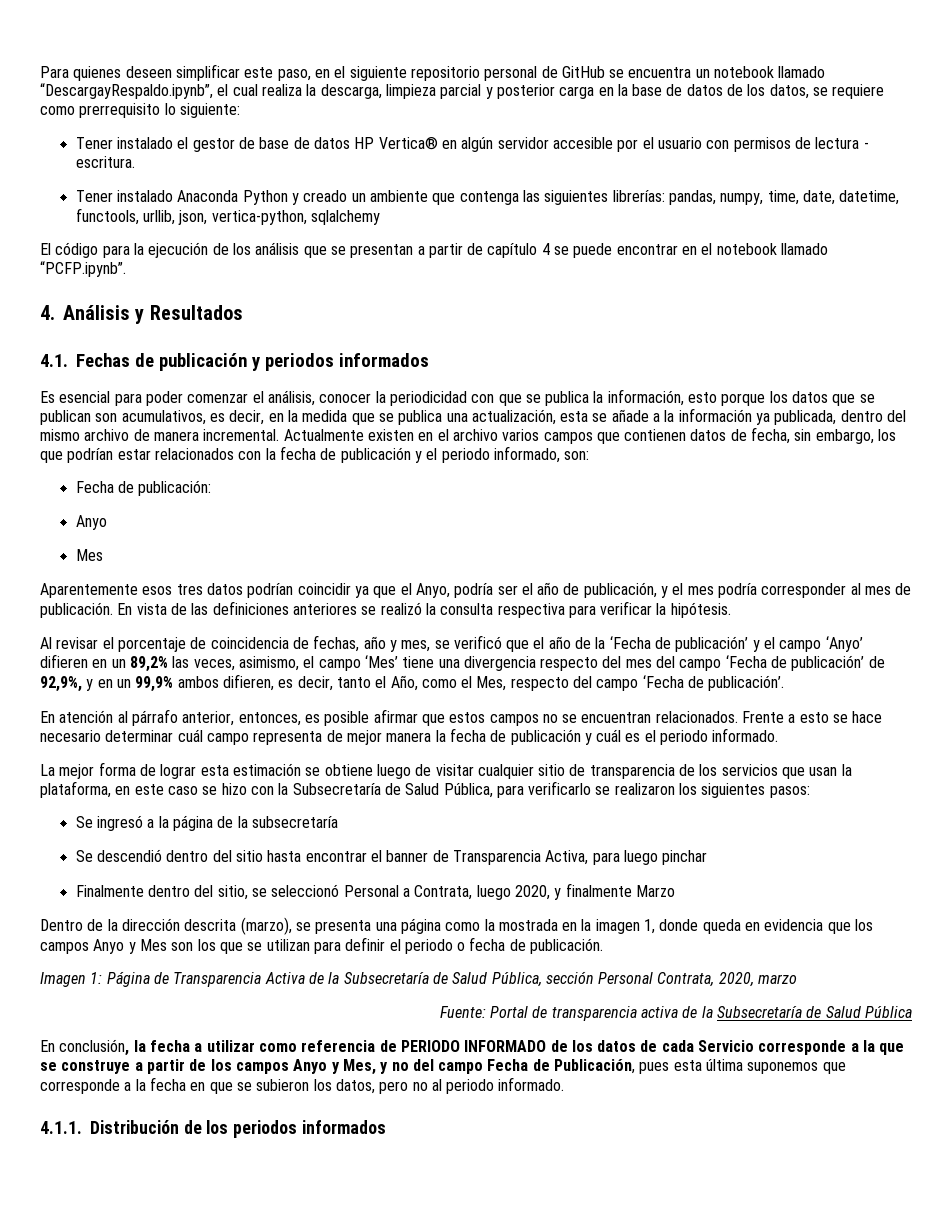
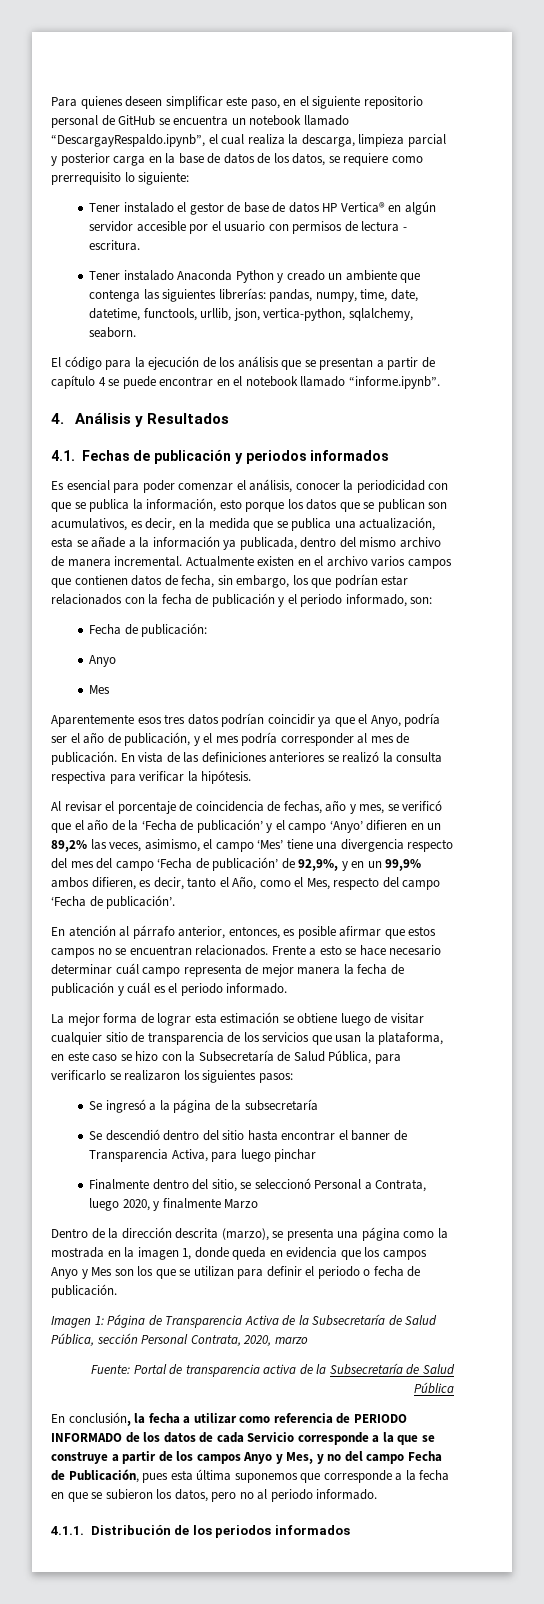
- Tener instalado Anaconda Python y creado un ambiente que contenga las siguientes librerías: pandas, numpy, time, date, datetime, functools, urllib, json, vertica-python, sqlalchemy
+ Tener instalado Anaconda Python y creado un ambiente que contenga las siguientes librerías: pandas, numpy, time, date, datetime, functools, urllib, json, vertica-python, sqlalchemy, seaborn.
- El código para la ejecución de los análisis que se presentan a partir de capítulo 4 se puede encontrar en el notebook llamado “PCFP.ipynb”.
+ El código para la ejecución de los análisis que se presentan a partir de capítulo 4 se puede encontrar en el notebook llamado “informe.ipynb”.

